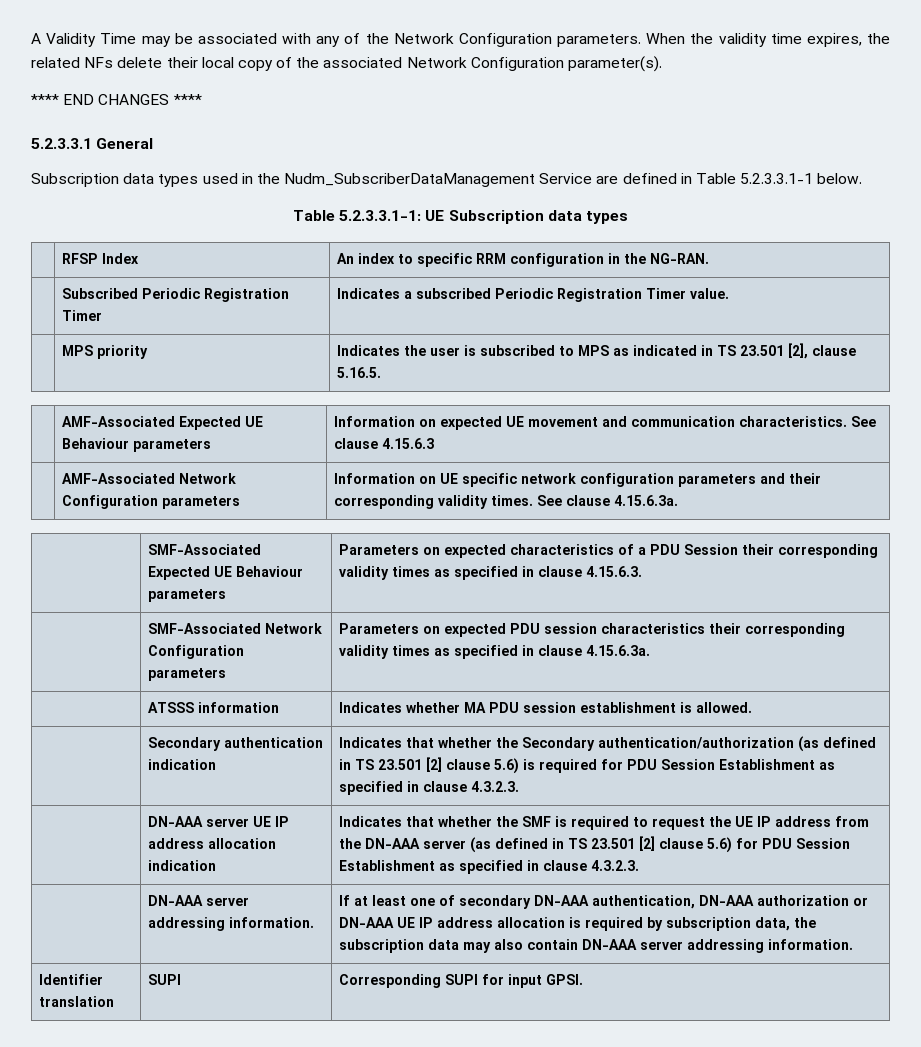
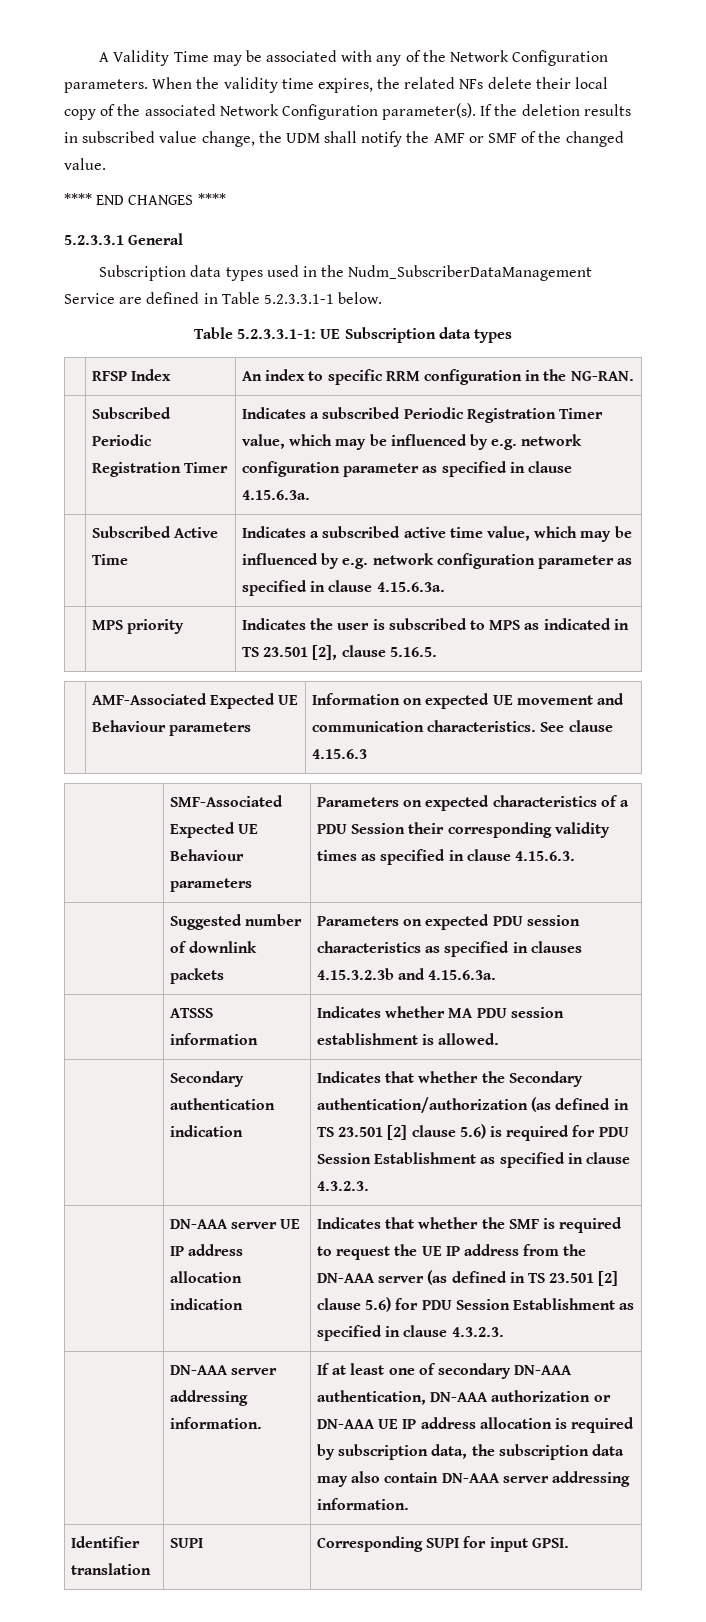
+ If the deletion results in subscribed value change, the UDM shall notify the AMF or SMF of the changed value.
- | Subscribed Periodic Registration Timer | Indicates a subscribed Periodic Registration Timer value.
+ | Subscribed Periodic Registration Timer | Indicates a subscribed Periodic Registration Timer value, which may be influenced by e.g. network configuration parameter as specified in clause 4.15.6.3a.
+ | Subscribed Active Time | Indicates a subscribed active time value, which may be influenced by e.g. network configuration parameter as specified in clause 4.15.6.3a.
- | AMF-Associated Network Configuration parameters | Information on UE specific network configuration parameters and their corresponding validity times. See clause 4.15.6.3a.
- | SMF-Associated Network Configuration parameters | Parameters on expected PDU session characteristics their corresponding validity times as specified in clause 4.15.6.3a.
+ | Suggested number of downlink packets | Parameters on expected PDU session characteristics as specified in clauses 4.15.3.2.3b and 4.15.6.3a.

